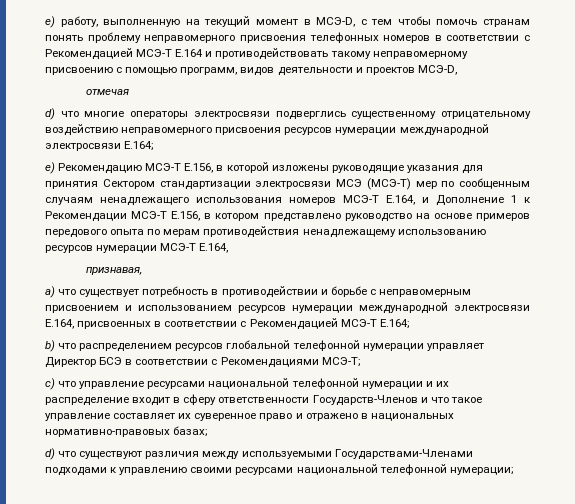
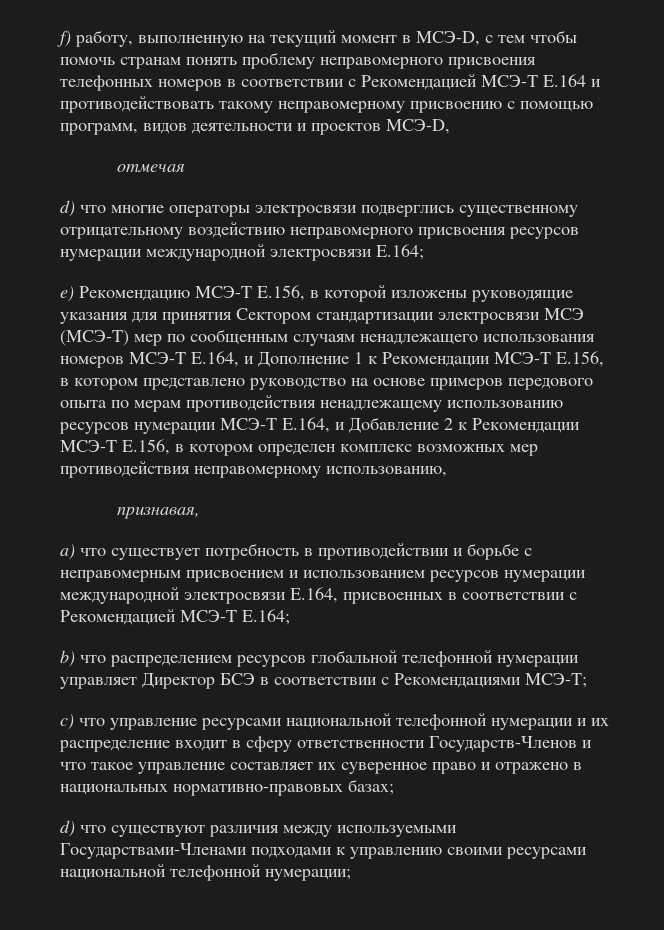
- e) работу, выполненную на текущий момент в МСЭ-D, с тем чтобы помочь странам понять проблему неправомерного присвоения телефонных номеров в соответствии с Рекомендацией МСЭ-Т E.164 и противодействовать такому неправомерному присвоению с помощью программ, видов деятельности и проектов МСЭ-D,
+ f) работу, выполненную на текущий момент в МСЭ-D, с тем чтобы помочь странам понять проблему неправомерного присвоения телефонных номеров в соответствии с Рекомендацией МСЭ-Т E.164 и противодействовать такому неправомерному присвоению с помощью программ, видов деятельности и проектов МСЭ-D,
- e) Рекомендацию МСЭ-T E.156, в которой изложены руководящие указания для принятия Сектором стандартизации электросвязи МСЭ (МСЭ-T) мер по сообщенным случаям ненадлежащего использования номеров МСЭ-Т E.164, и Дополнение 1 к Рекомендации МСЭ-Т E.156, в котором представлено руководство на основе примеров передового опыта по мерам противодействия ненадлежащему использованию ресурсов нумерации МСЭ-Т Е.164,
+ e) Рекомендацию МСЭ-T E.156, в которой изложены руководящие указания для принятия Сектором стандартизации электросвязи МСЭ (МСЭ-T) мер по сообщенным случаям ненадлежащего использования номеров МСЭ-Т E.164, и Дополнение 1 к Рекомендации МСЭ-Т E.156, в котором представлено руководство на основе примеров передового опыта по мерам противодействия ненадлежащему использованию ресурсов нумерации МСЭ-Т Е.164, и Добавление 2 к Рекомендации МСЭ-T E.156, в котором определен комплекс возможных мер противодействия неправомерному использованию,

